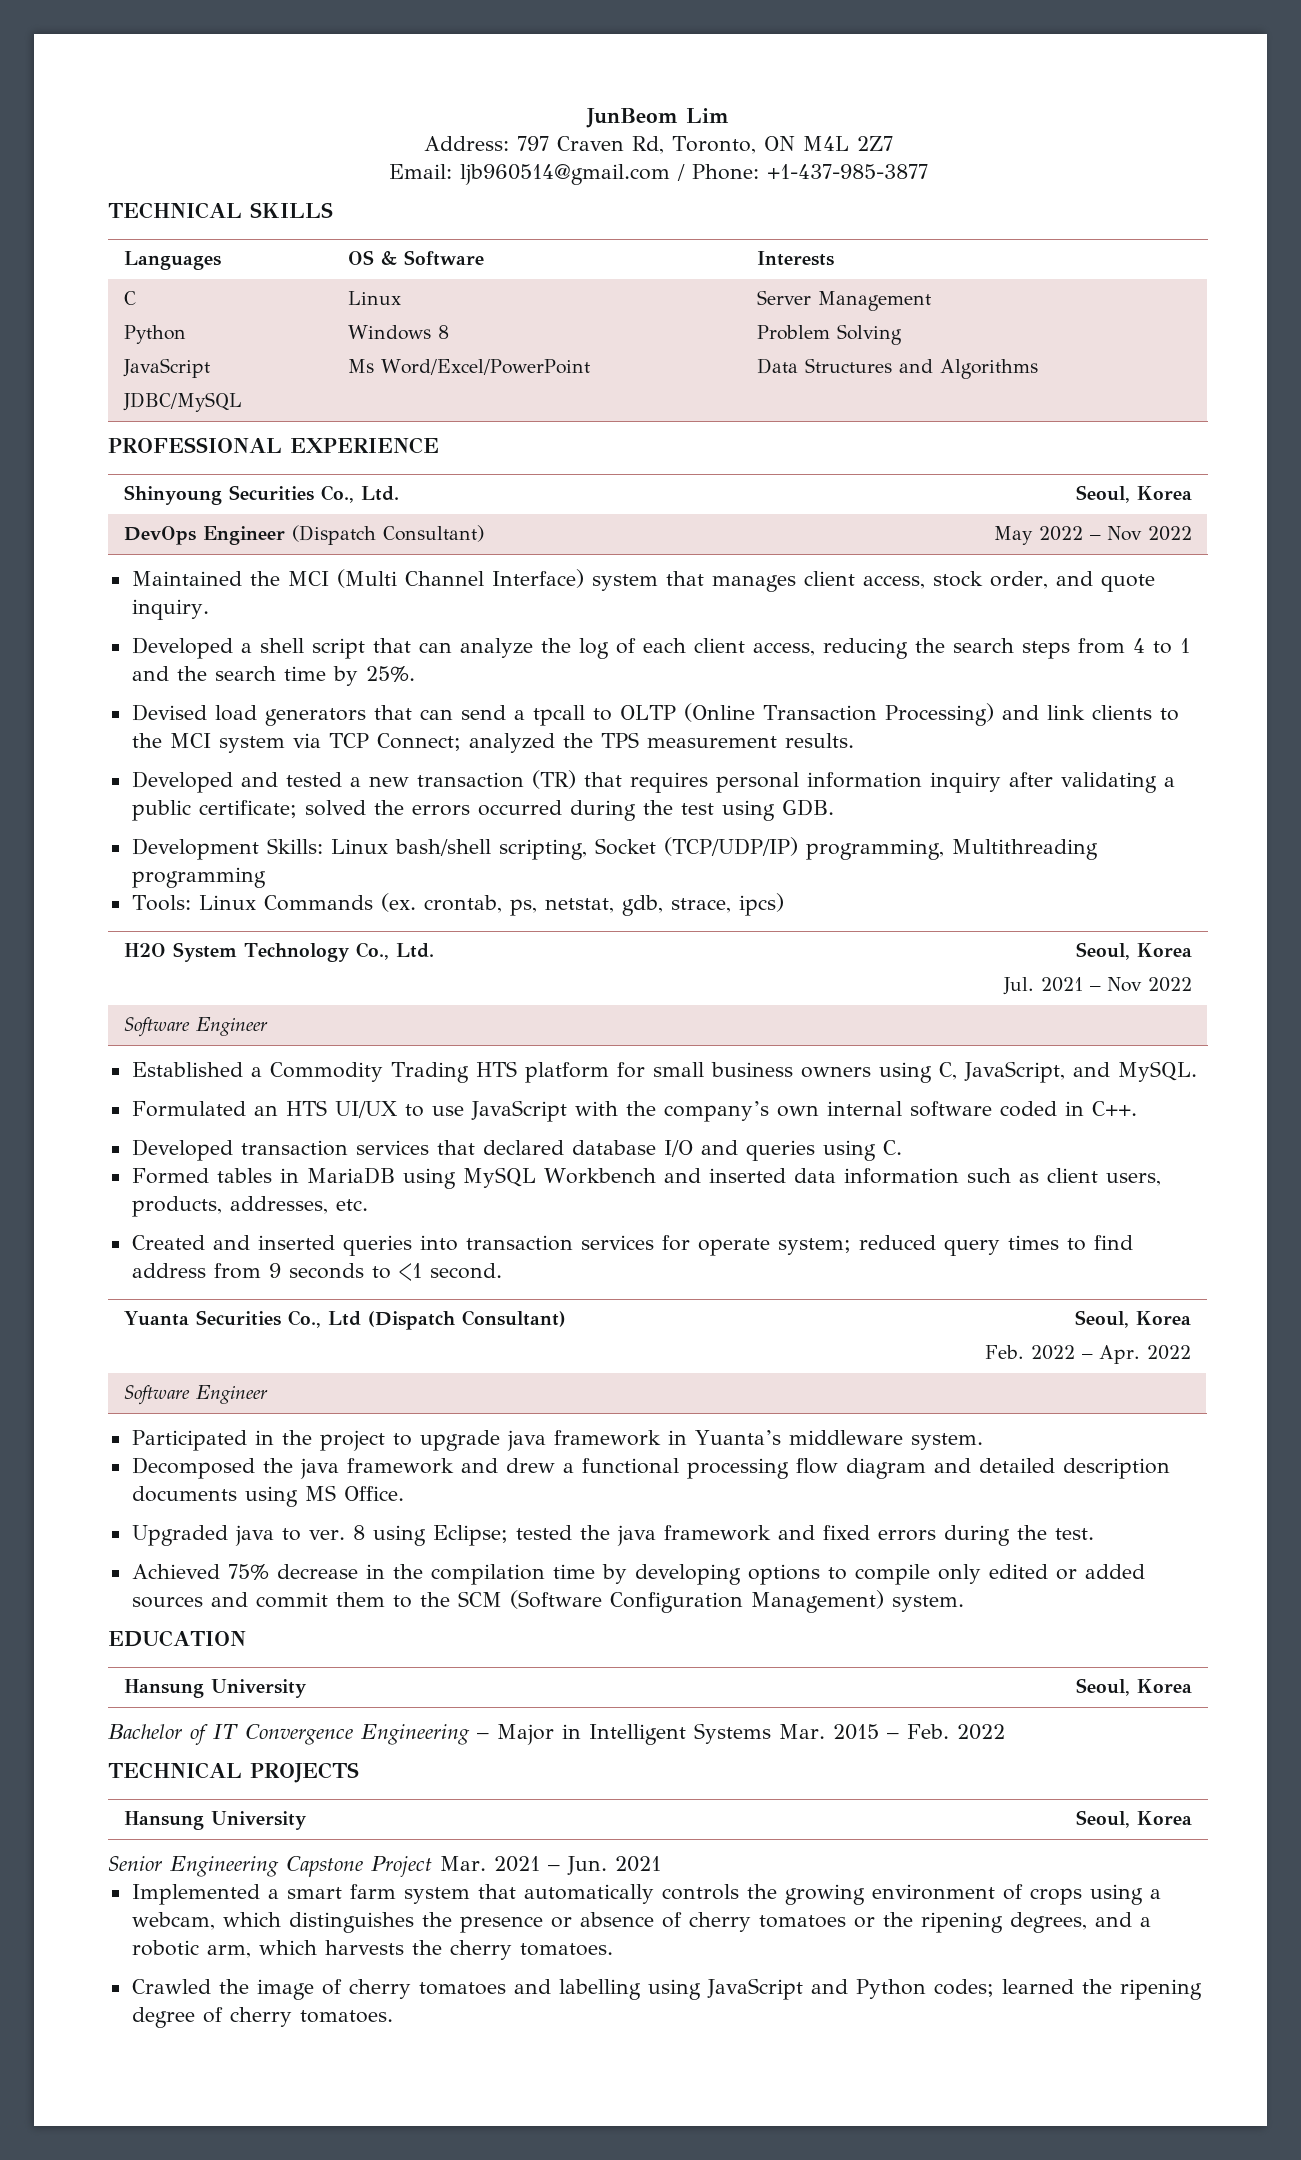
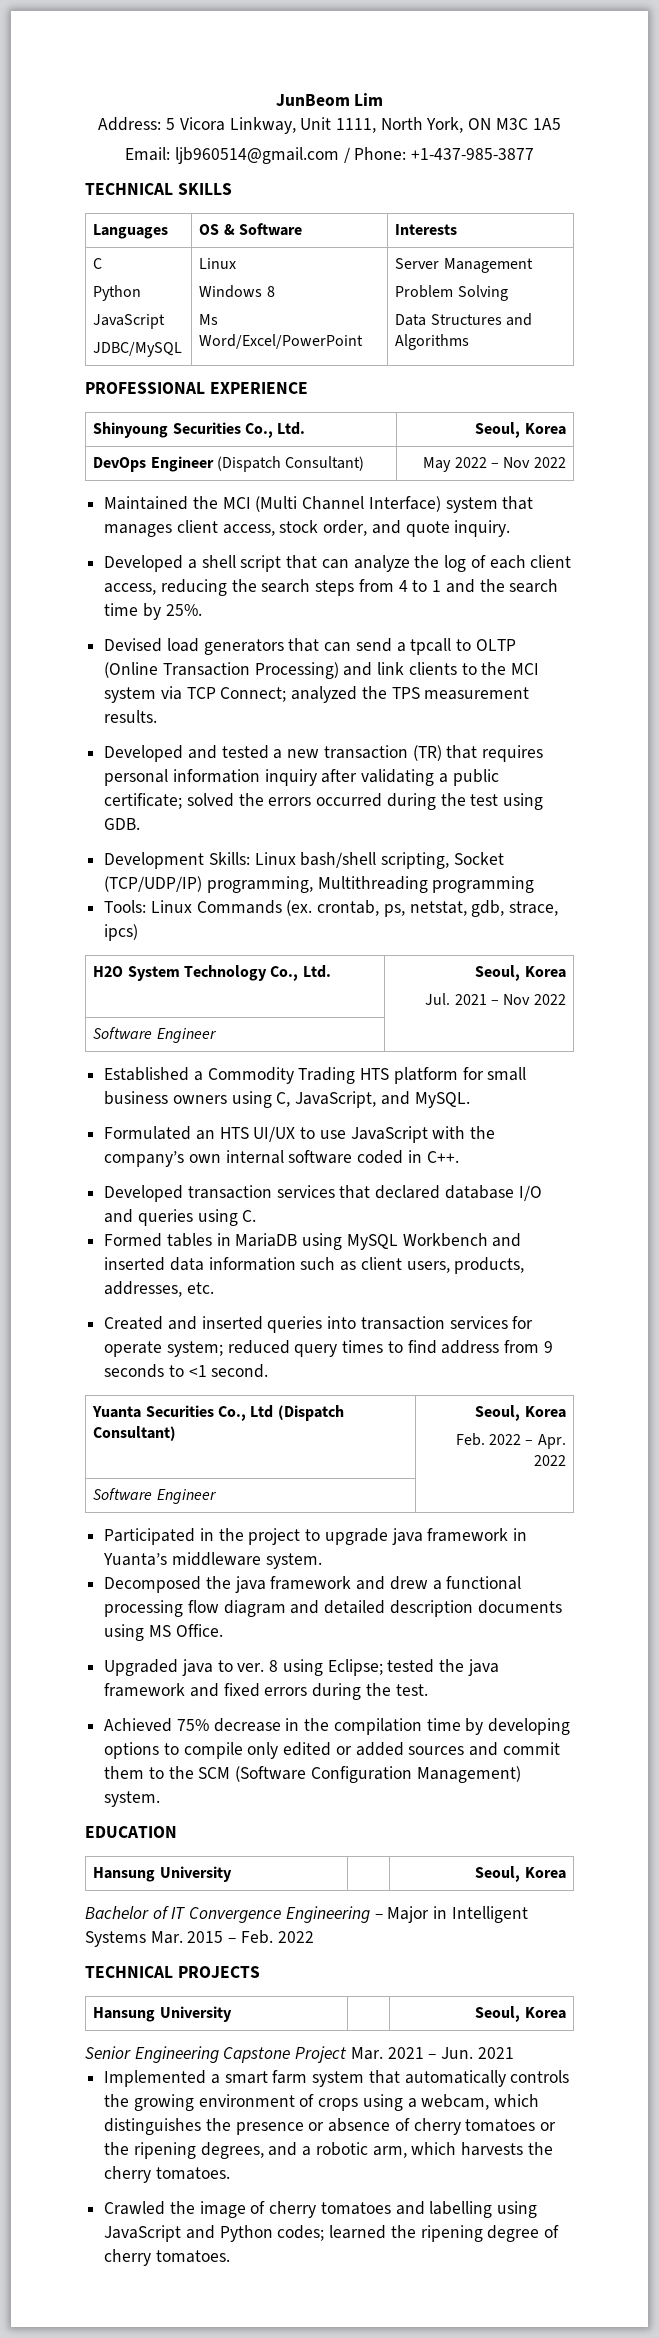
- Address: 797 Craven Rd, Toronto, ON M4L 2Z7
+ Address: 5 Vicora Linkway, Unit 1111, North York, ON M3C 1A5

